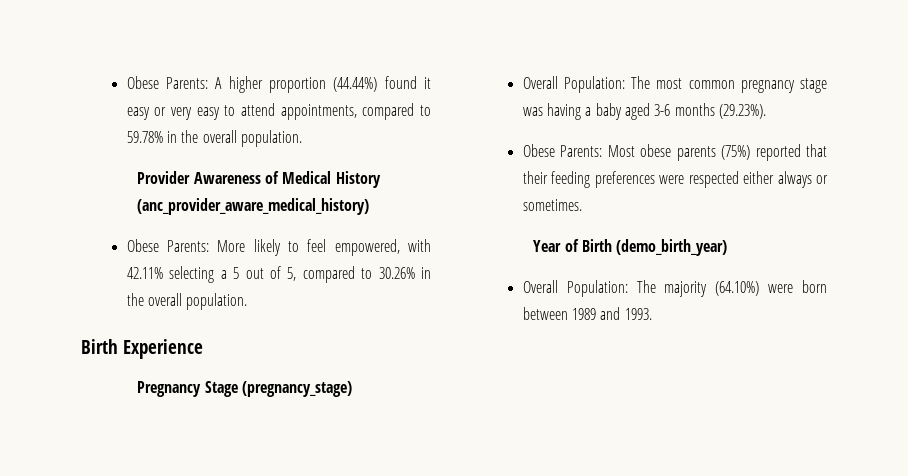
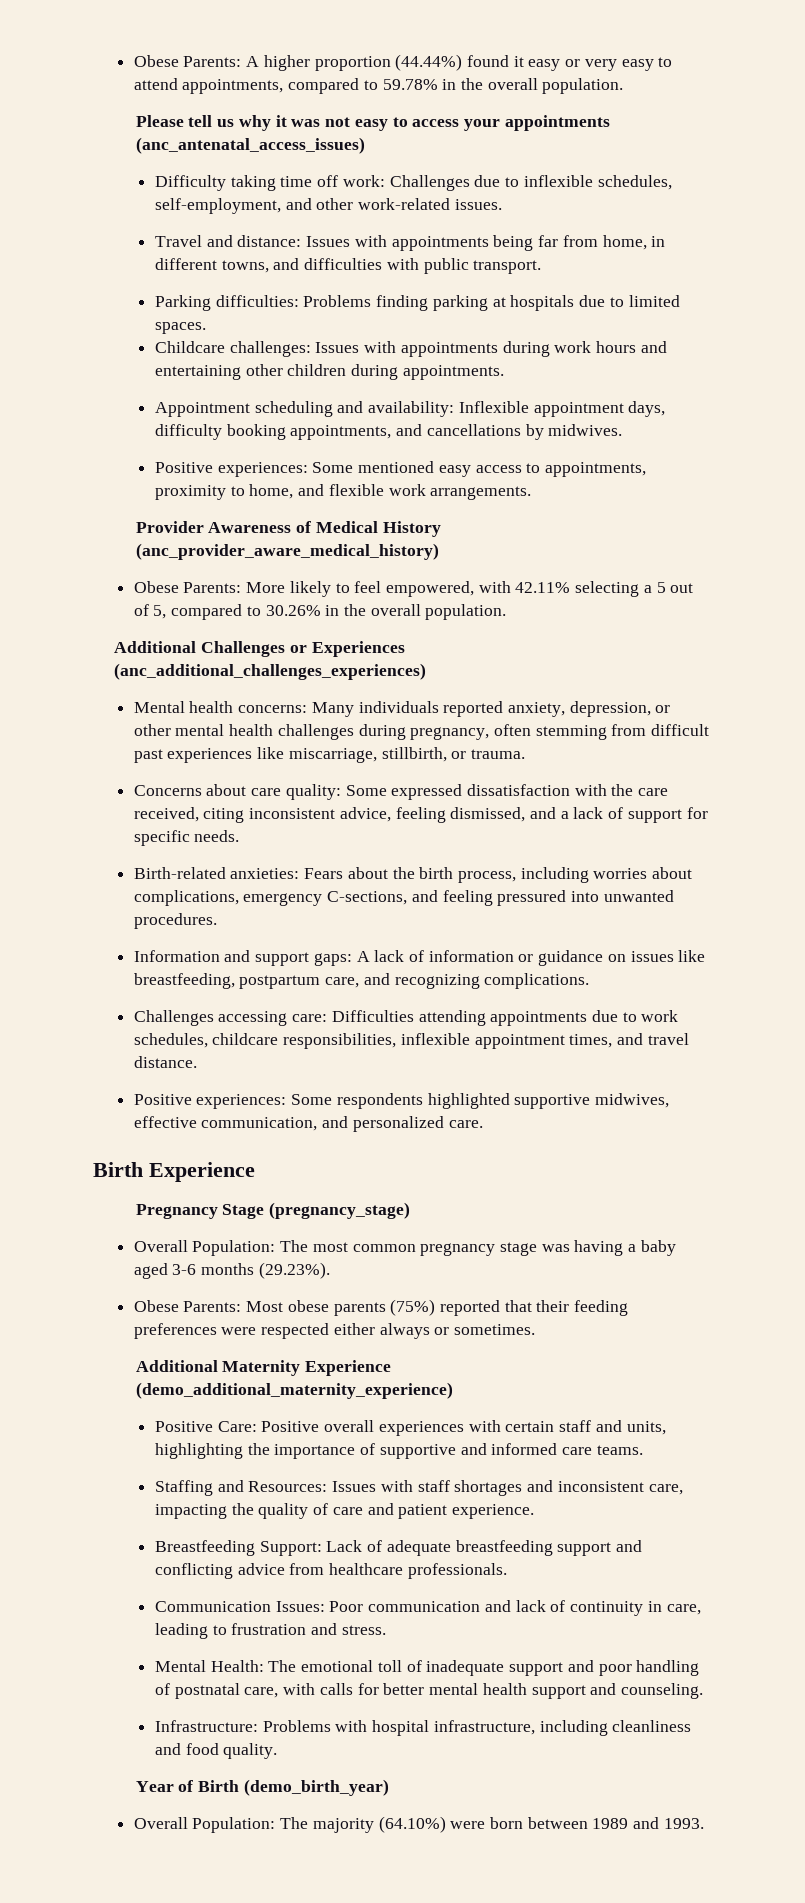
+ Please tell us why it was not easy to access your appointments (anc_antenatal_access_issues)
+ Difficulty taking time off work: Challenges due to inflexible schedules, self-employment, and other work-related issues.
+ Travel and distance: Issues with appointments being far from home, in different towns, and difficulties with public transport.
+ Parking difficulties: Problems finding parking at hospitals due to limited spaces.
+ Childcare challenges: Issues with appointments during work hours and entertaining other children during appointments.
+ Appointment scheduling and availability: Inflexible appointment days, difficulty booking appointments, and cancellations by midwives.
+ Positive experiences: Some mentioned easy access to appointments, proximity to home, and flexible work arrangements.
+ Additional Challenges or Experiences (anc_additional_challenges_experiences)
+ Mental health concerns: Many individuals reported anxiety, depression, or other mental health challenges during pregnancy, often stemming from difficult past experiences like miscarriage, stillbirth, or trauma.
+ Concerns about care quality: Some expressed dissatisfaction with the care received, citing inconsistent advice, feeling dismissed, and a lack of support for specific needs.
+ Birth-related anxieties: Fears about the birth process, including worries about complications, emergency C-sections, and feeling pressured into unwanted procedures.
+ Information and support gaps: A lack of information or guidance on issues like breastfeeding, postpartum care, and recognizing complications.
+ Challenges accessing care: Difficulties attending appointments due to work schedules, childcare responsibilities, inflexible appointment times, and travel distance.
+ Positive experiences: Some respondents highlighted supportive midwives, effective communication, and personalized care.
+ Additional Maternity Experience (demo_additional_maternity_experience)
+ Positive Care: Positive overall experiences with certain staff and units, highlighting the importance of supportive and informed care teams.
+ Staffing and Resources: Issues with staff shortages and inconsistent care, impacting the quality of care and patient experience.
+ Breastfeeding Support: Lack of adequate breastfeeding support and conflicting advice from healthcare professionals.
+ Communication Issues: Poor communication and lack of continuity in care, leading to frustration and stress.
+ Mental Health: The emotional toll of inadequate support and poor handling of postnatal care, with calls for better mental health support and counseling.
+ Infrastructure: Problems with hospital infrastructure, including cleanliness and food quality.

